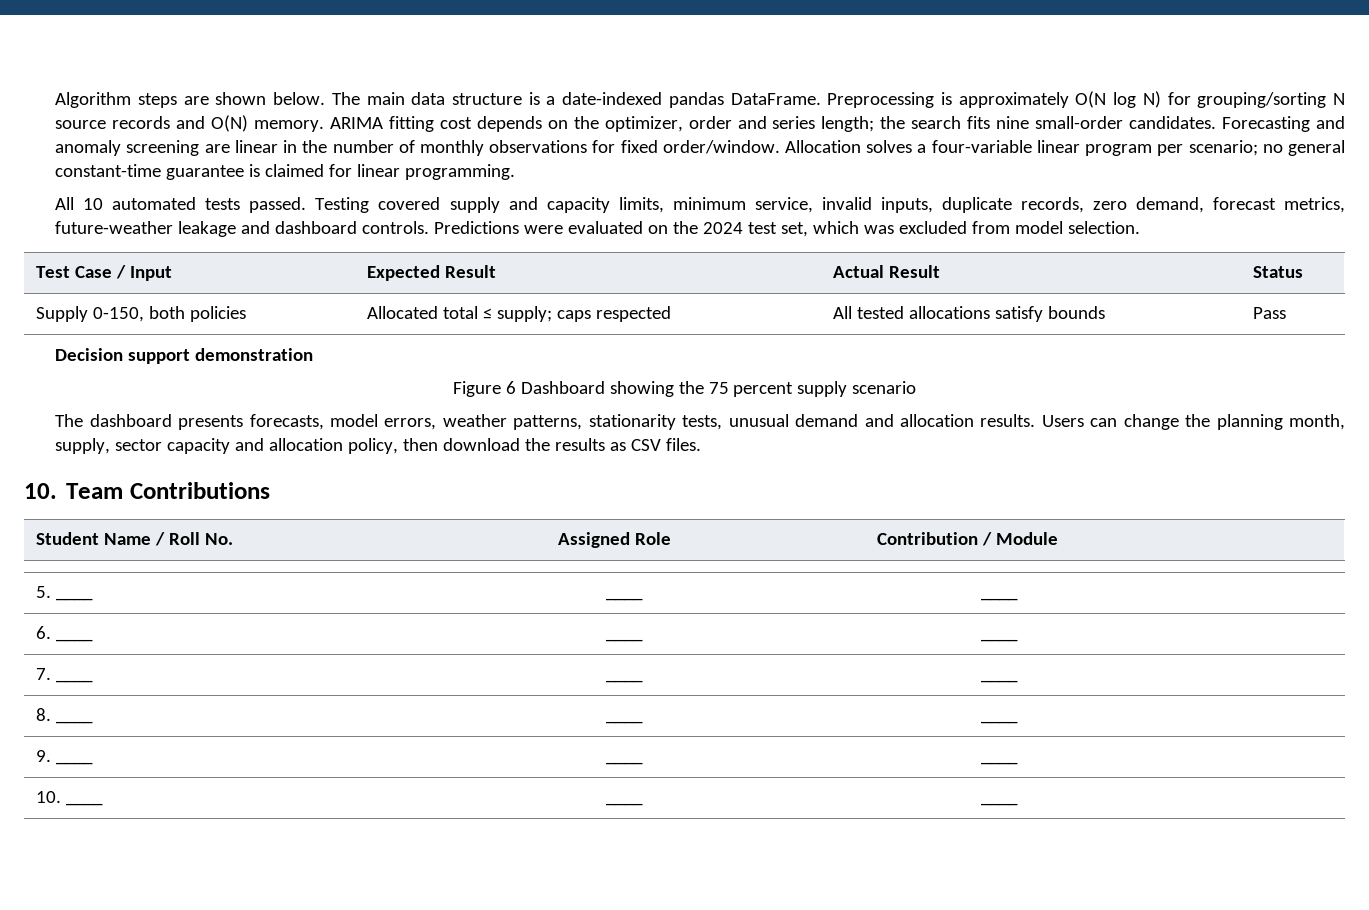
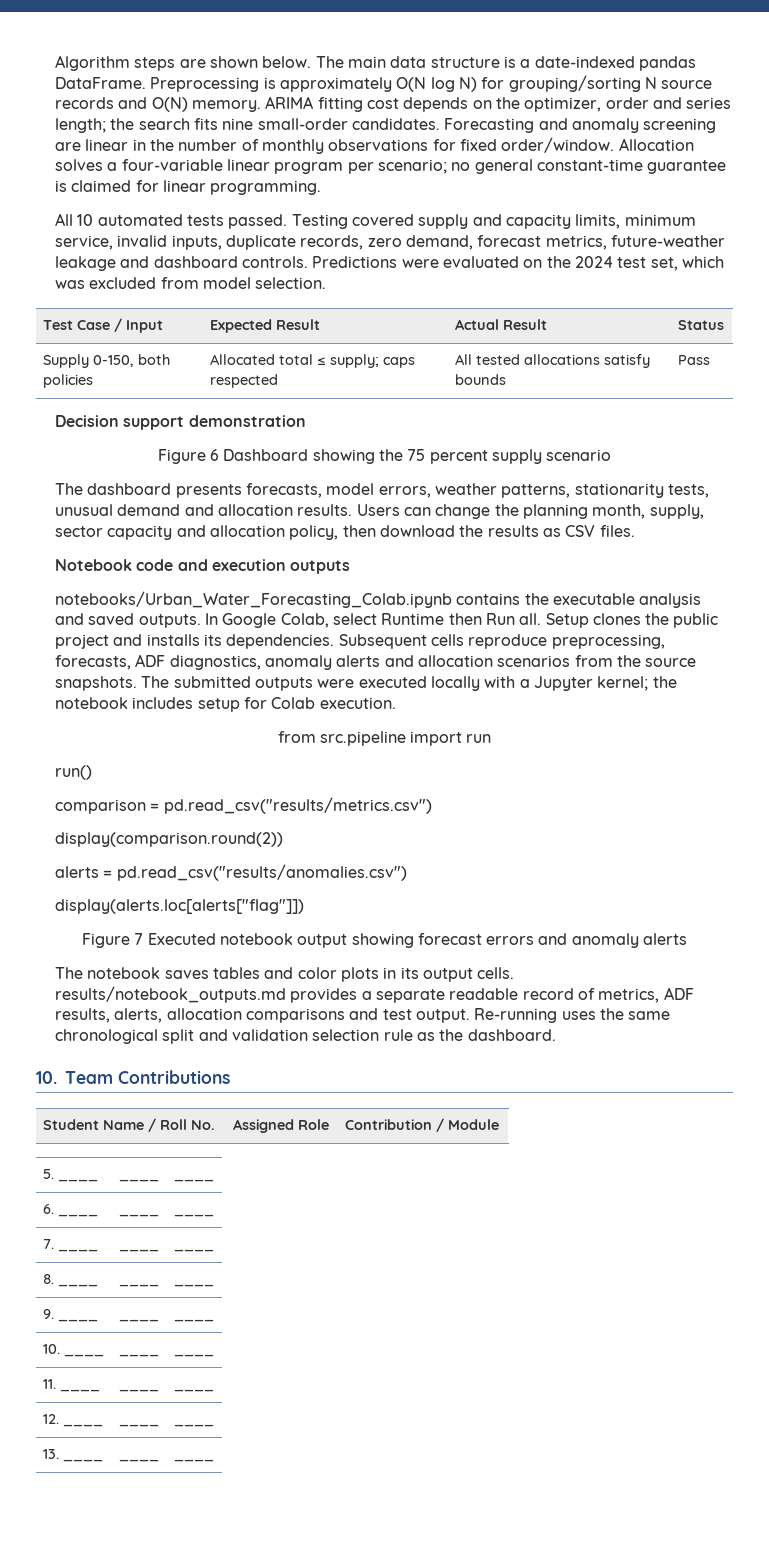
+ Notebook code and execution outputs
+ notebooks/Urban_Water_Forecasting_Colab.ipynb contains the executable analysis and saved outputs. In Google Colab, select Runtime then Run all. Setup clones the public project and installs its dependencies. Subsequent cells reproduce preprocessing, forecasts, ADF diagnostics, anomaly alerts and allocation scenarios from the source snapshots. The submitted outputs were executed locally with a Jupyter kernel; the notebook includes setup for Colab execution.
+ from src.pipeline import run
+ run()
+ comparison = pd.read_csv("results/metrics.csv")
+ display(comparison.round(2))
+ alerts = pd.read_csv("results/anomalies.csv")
+ display(alerts.loc[alerts["flag"]])
+ Figure 7 Executed notebook output showing forecast errors and anomaly alerts
+ The notebook saves tables and color plots in its output cells. results/notebook_outputs.md provides a separate readable record of metrics, ADF results, alerts, allocation comparisons and test output. Re-running uses the same chronological split and validation selection rule as the dashboard.
+ 11. ____ | ____ | ____
+ 12. ____ | ____ | ____
+ 13. ____ | ____ | ____

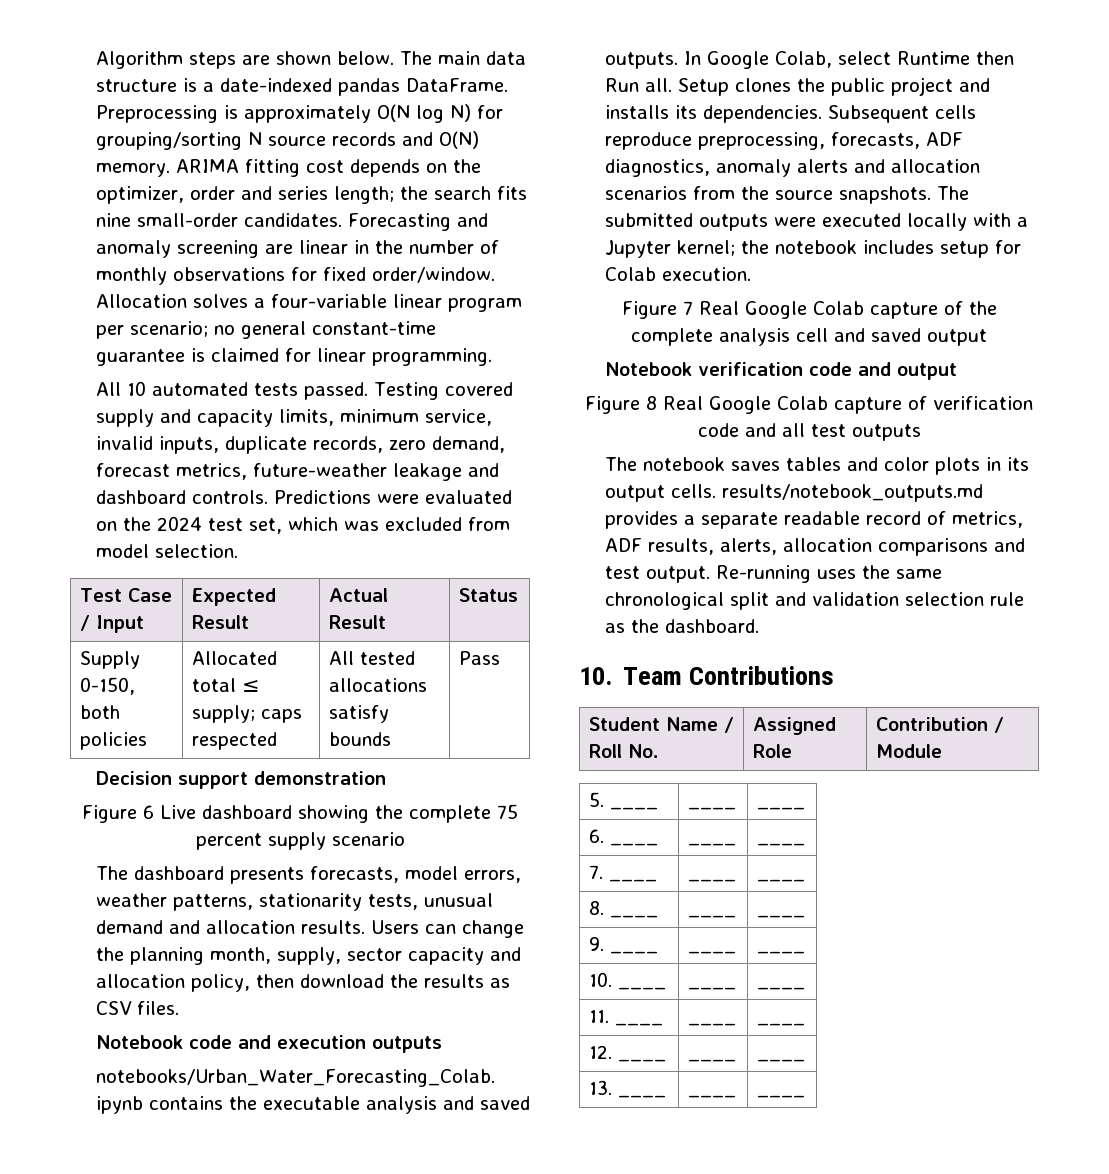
- Figure 6 Dashboard showing the 75 percent supply scenario
+ Figure 6 Live dashboard showing the complete 75 percent supply scenario
- from src.pipeline import run
- run()
- comparison = pd.read_csv("results/metrics.csv")
- display(comparison.round(2))
- alerts = pd.read_csv("results/anomalies.csv")
- display(alerts.loc[alerts["flag"]])
- Figure 7 Executed notebook output showing forecast errors and anomaly alerts
+ Figure 7 Real Google Colab capture of the complete analysis cell and saved output
+ Notebook verification code and output
+ Figure 8 Real Google Colab capture of verification code and all test outputs

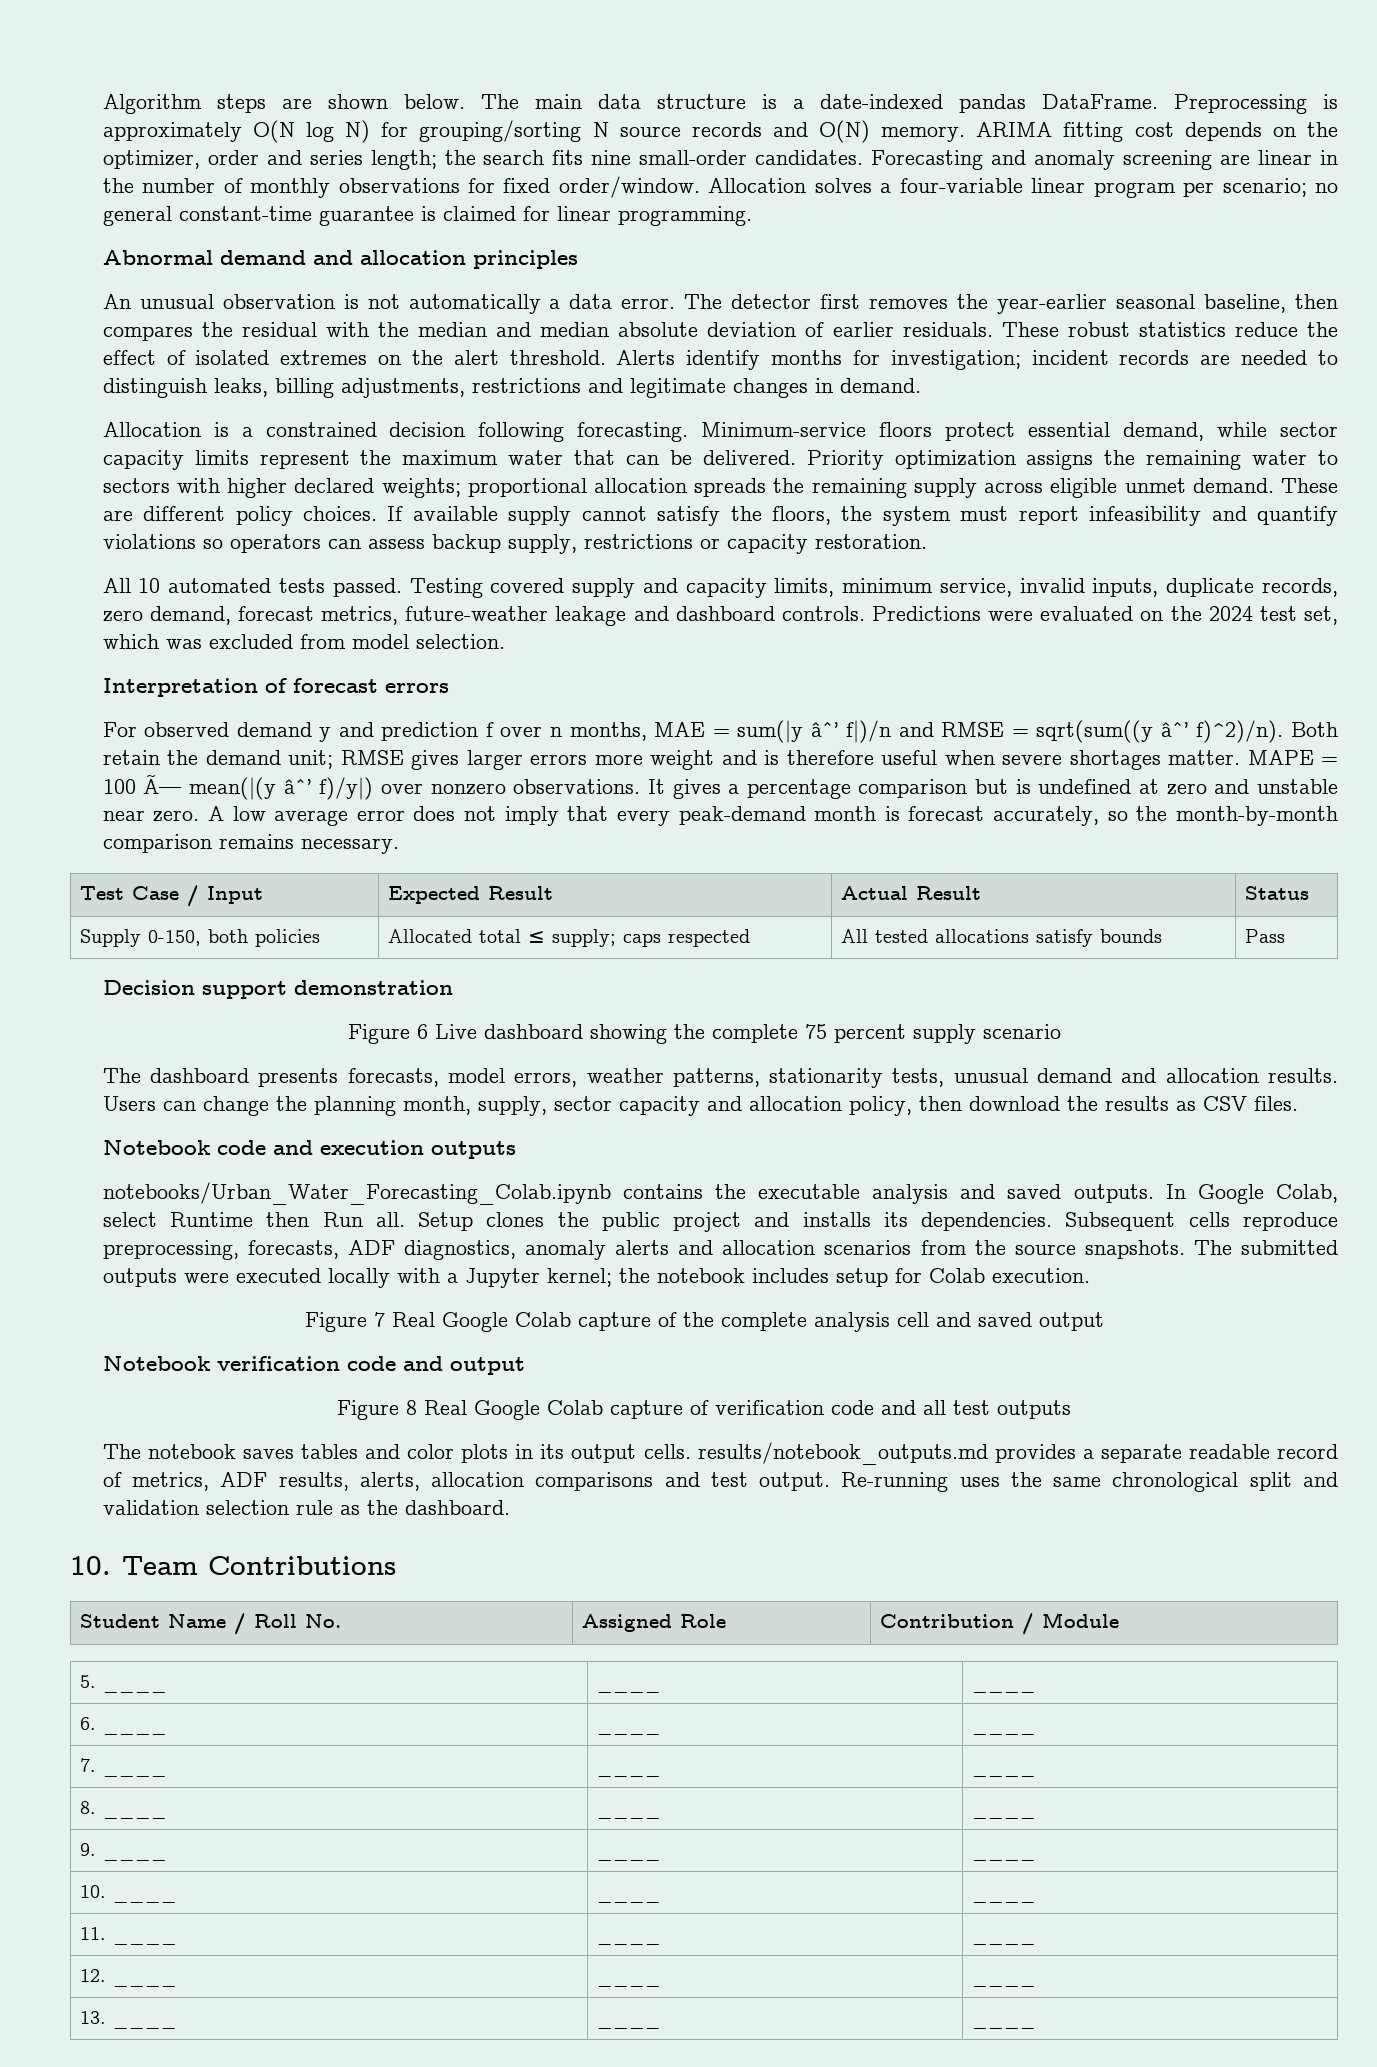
+ Abnormal demand and allocation principles
+ An unusual observation is not automatically a data error. The detector first removes the year-earlier seasonal baseline, then compares the residual with the median and median absolute deviation of earlier residuals. These robust statistics reduce the effect of isolated extremes on the alert threshold. Alerts identify months for investigation; incident records are needed to distinguish leaks, billing adjustments, restrictions and legitimate changes in demand.
+ Allocation is a constrained decision following forecasting. Minimum-service floors protect essential demand, while sector capacity limits represent the maximum water that can be delivered. Priority optimization assigns the remaining water to sectors with higher declared weights; proportional allocation spreads the remaining supply across eligible unmet demand. These are different policy choices. If available supply cannot satisfy the floors, the system must report infeasibility and quantify violations so operators can assess backup supply, restrictions or capacity restoration.
+ Interpretation of forecast errors
+ For observed demand y and prediction f over n months, MAE = sum(|y âˆ’ f|)/n and RMSE = sqrt(sum((y âˆ’ f)^2)/n). Both retain the demand unit; RMSE gives larger errors more weight and is therefore useful when severe shortages matter. MAPE = 100 Ã— mean(|(y âˆ’ f)/y|) over nonzero observations. It gives a percentage comparison but is undefined at zero and unstable near zero. A low average error does not imply that every peak-demand month is forecast accurately, so the month-by-month comparison remains necessary.

